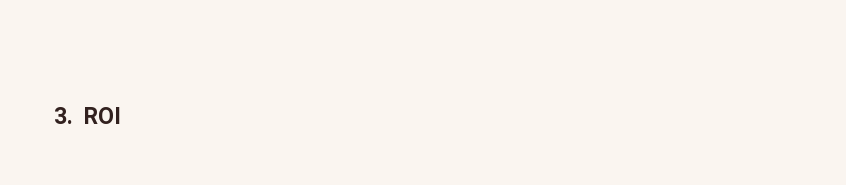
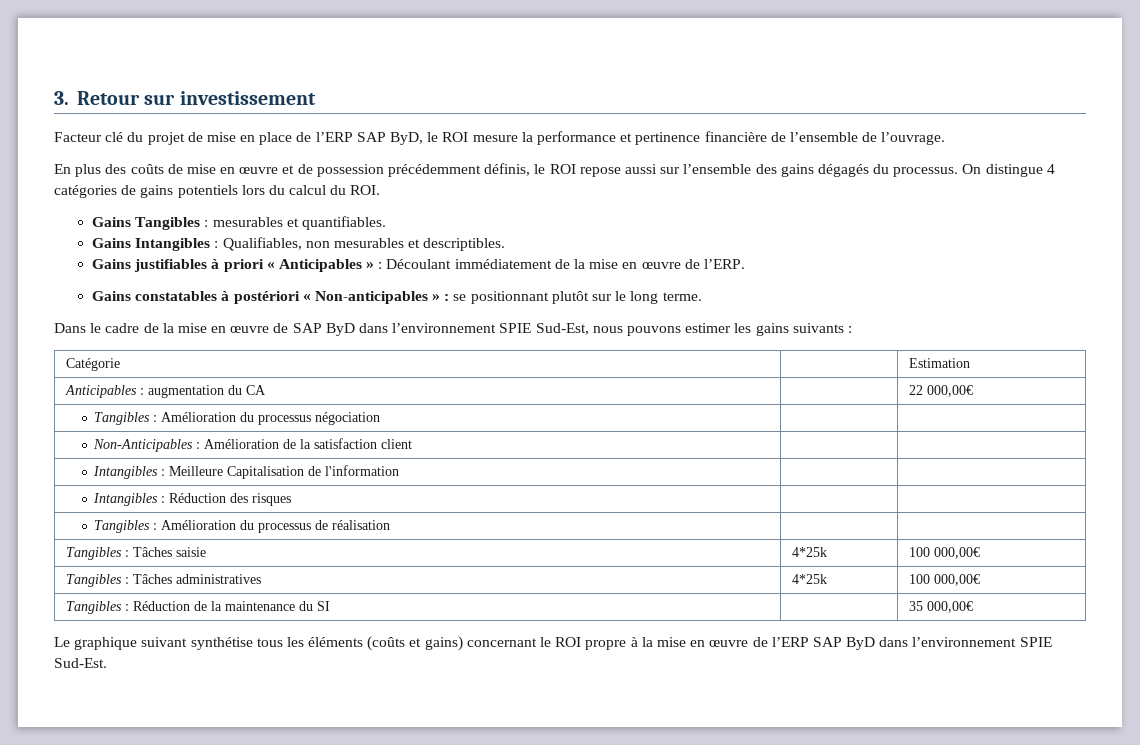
- 3. ROI
+ 3. Retour sur investissement
+ Facteur clé du projet de mise en place de l’ERP SAP ByD, le ROI mesure la performance et pertinence financière de l’ensemble de l’ouvrage.
+ En plus des coûts de mise en œuvre et de possession précédemment définis, le ROI repose aussi sur l’ensemble des gains dégagés du processus. On distingue 4 catégories de gains potentiels lors du calcul du ROI.
+ Gains Tangibles : mesurables et quantifiables.
+ Gains Intangibles : Qualifiables, non mesurables et descriptibles.
+ Gains justifiables à priori « Anticipables » : Découlant immédiatement de la mise en œuvre de l’ERP.
+ Gains constatables à postériori « Non-anticipables » : se positionnant plutôt sur le long terme.
+ Dans le cadre de la mise en œuvre de SAP ByD dans l’environnement SPIE Sud-Est, nous pouvons estimer les gains suivants :
+ Catégorie | | Estimation
+ Anticipables : augmentation du CA | | 22 000,00€
+ Tangibles : Amélioration du processus négociation | |
+ Non-Anticipables : Amélioration de la satisfaction client | |
+ Intangibles : Meilleure Capitalisation de l'information | |
+ Intangibles : Réduction des risques | |
+ Tangibles : Amélioration du processus de réalisation | |
+ Tangibles : Tâches saisie | 4*25k | 100 000,00€
+ Tangibles : Tâches administratives | 4*25k | 100 000,00€
+ Tangibles : Réduction de la maintenance du SI | | 35 000,00€
+ Le graphique suivant synthétise tous les éléments (coûts et gains) concernant le ROI propre à la mise en œuvre de l’ERP SAP ByD dans l’environnement SPIE Sud-Est.

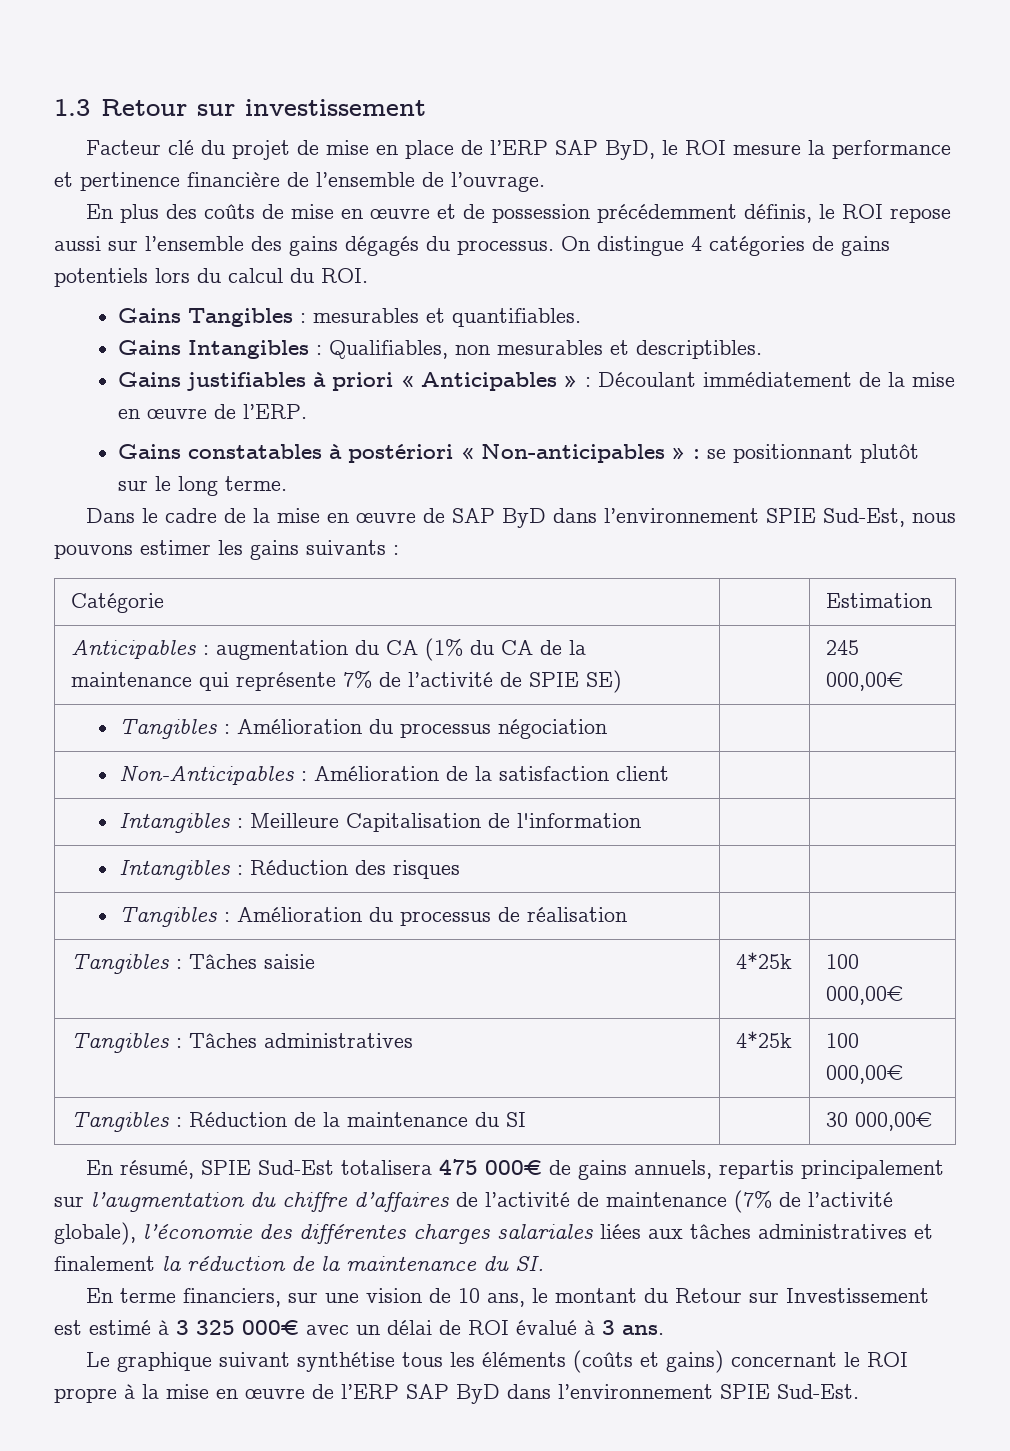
- 3. Retour sur investissement
+ 1.3 Retour sur investissement
- Anticipables : augmentation du CA | | 22 000,00€
+ Anticipables : augmentation du CA (1% du CA de la maintenance qui représente 7% de l’activité de SPIE SE) | | 245 000,00€
- Tangibles : Réduction de la maintenance du SI | | 35 000,00€
+ Tangibles : Réduction de la maintenance du SI | | 30 000,00€
+ En résumé, SPIE Sud-Est totalisera 475 000€ de gains annuels, repartis principalement sur l’augmentation du chiffre d’affaires de l’activité de maintenance (7% de l’activité globale), l’économie des différentes charges salariales liées aux tâches administratives et finalement la réduction de la maintenance du SI.
+ En terme financiers, sur une vision de 10 ans, le montant du Retour sur Investissement est estimé à 3 325 000€ avec un délai de ROI évalué à 3 ans.

